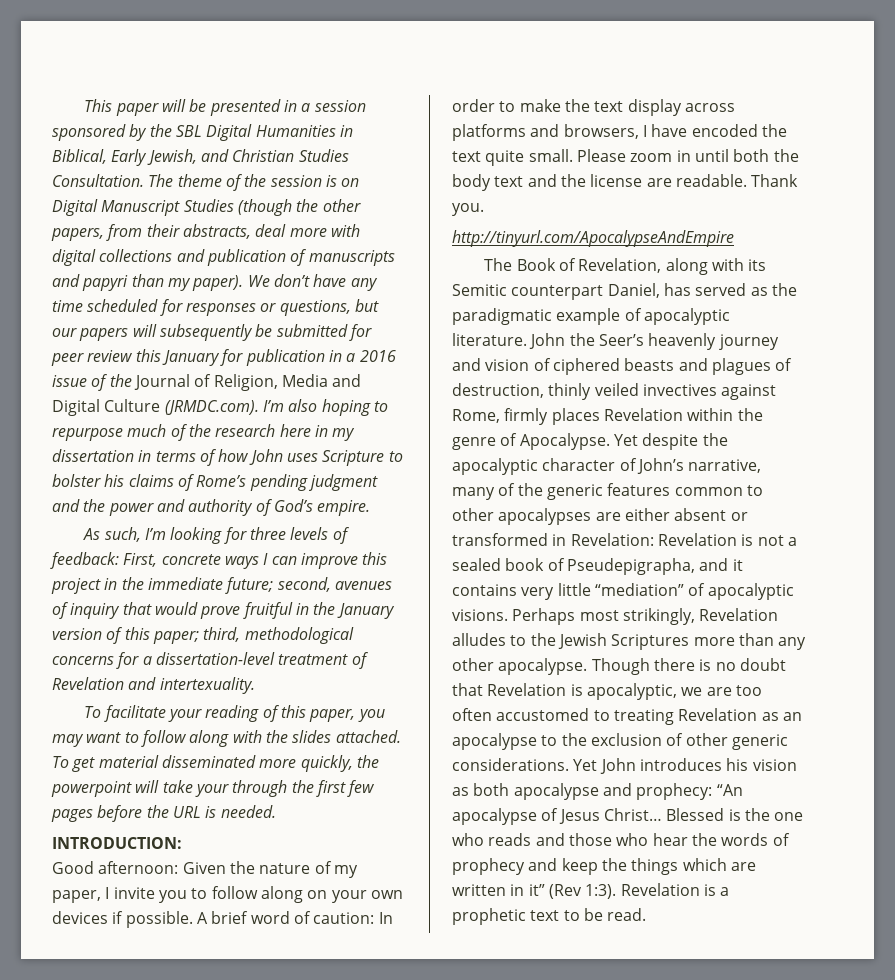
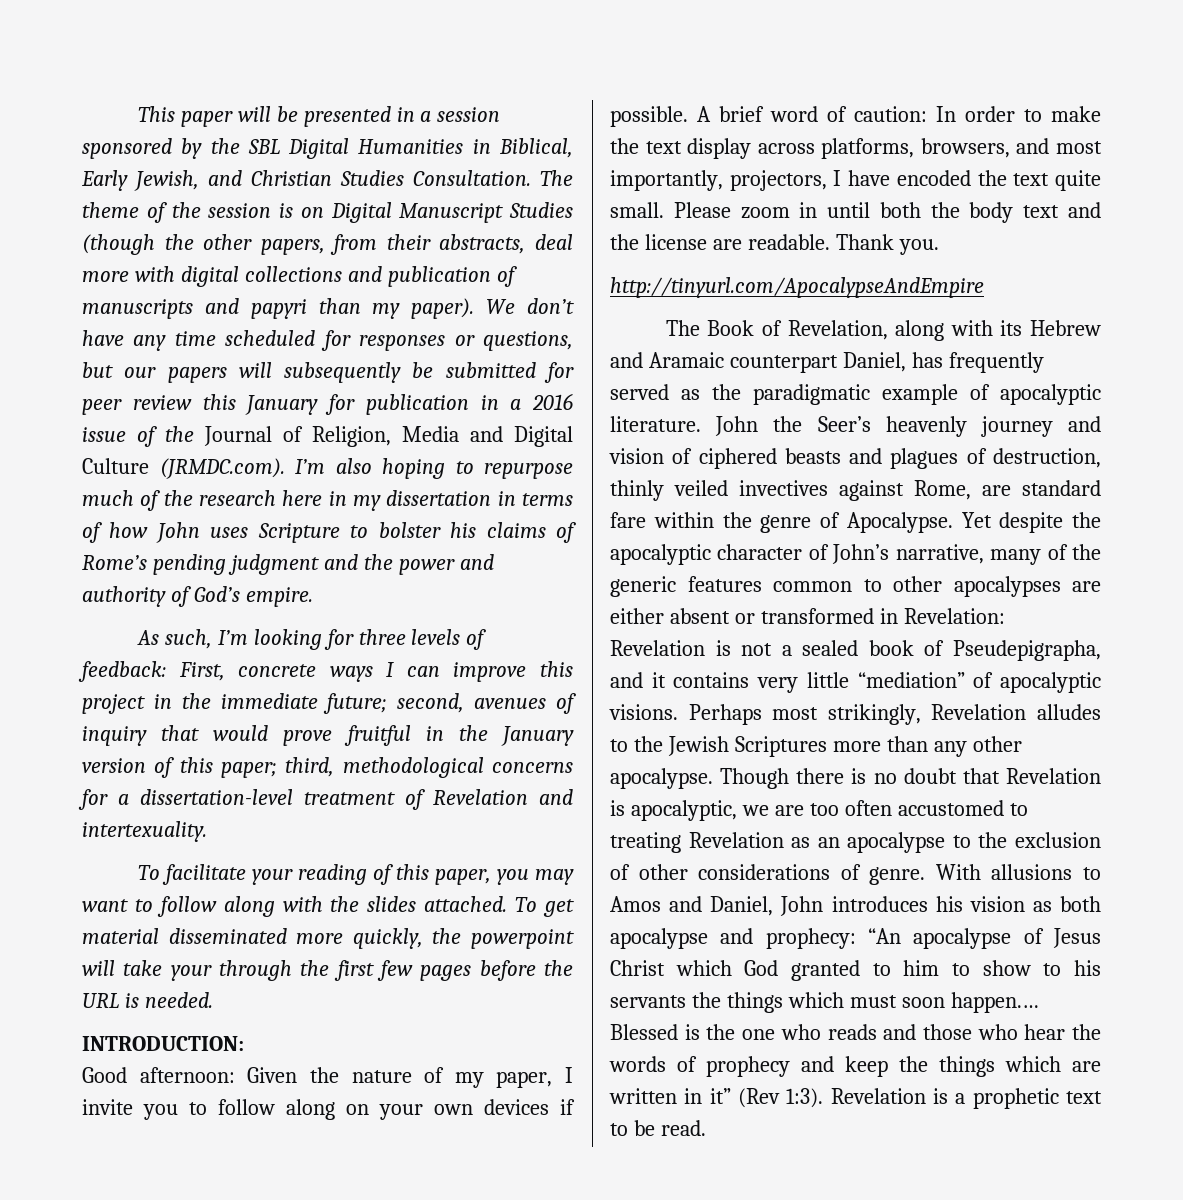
- A brief word of caution: In order to make the text display across platforms and browsers, I have encoded the text quite small.
+ A brief word of caution: In order to make the text display across platforms, browsers, and most importantly, projectors, I have encoded the text quite small.
- The Book of Revelation, along with its Semitic counterpart Daniel, has served as the paradigmatic example of apocalyptic literature.
+ The Book of Revelation, along with its Hebrew and Aramaic counterpart Daniel, has frequently served as the paradigmatic example of apocalyptic literature.
- John the Seer’s heavenly journey and vision of ciphered beasts and plagues of destruction, thinly veiled invectives against Rome, firmly places Revelation within the genre of Apocalypse.
+ John the Seer’s heavenly journey and vision of ciphered beasts and plagues of destruction, thinly veiled invectives against Rome, are standard fare within the genre of Apocalypse.
- Though there is no doubt that Revelation is apocalyptic, we are too often accustomed to treating Revelation as an apocalypse to the exclusion of other generic considerations. Yet John introduces his vision as both apocalypse and prophecy: “An apocalypse of Jesus Christ…
+ Though there is no doubt that Revelation is apocalyptic, we are too often accustomed to treating Revelation as an apocalypse to the exclusion of other considerations of genre. With allusions to Amos and Daniel, John introduces his vision as both apocalypse and prophecy: “An apocalypse of Jesus Christ which God granted to him to show to his servants the things which must soon happen.…

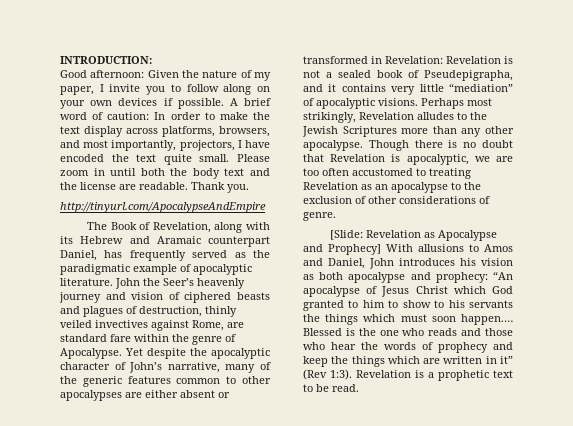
- This paper will be presented in a session sponsored by the SBL Digital Humanities in Biblical, Early Jewish, and Christian Studies Consultation. The theme of the session is on Digital Manuscript Studies (though the other papers, from their abstracts, deal more with digital collections and publication of manuscripts and papyri than my paper). We don’t have any time scheduled for responses or questions, but our papers will subsequently be submitted for peer review this January for publication in a 2016 issue of the Journal of Religion, Media and Digital Culture (JRMDC.com). I’m also hoping to repurpose much of the research here in my dissertation in terms of how John uses Scripture to bolster his claims of Rome’s pending judgment and the power and authority of God’s empire.
- As such, I’m looking for three levels of feedback: First, concrete ways I can improve this project in the immediate future; second, avenues of inquiry that would prove fruitful in the January version of this paper; third, methodological concerns for a dissertation-level treatment of Revelation and intertexuality.
- To facilitate your reading of this paper, you may want to follow along with the slides attached. To get material disseminated more quickly, the powerpoint will take your through the first few pages before the URL is needed.
- Though there is no doubt that Revelation is apocalyptic, we are too often accustomed to treating Revelation as an apocalypse to the exclusion of other considerations of genre. With allusions to Amos and Daniel, John introduces his vision as both apocalypse and prophecy:
+ Though there is no doubt that Revelation is apocalyptic, we are too often accustomed to treating Revelation as an apocalypse to the exclusion of other considerations of genre.
+ [Slide: Revelation as Apocalypse and Prophecy] With allusions to Amos and Daniel, John introduces his vision as both apocalypse and prophecy:

